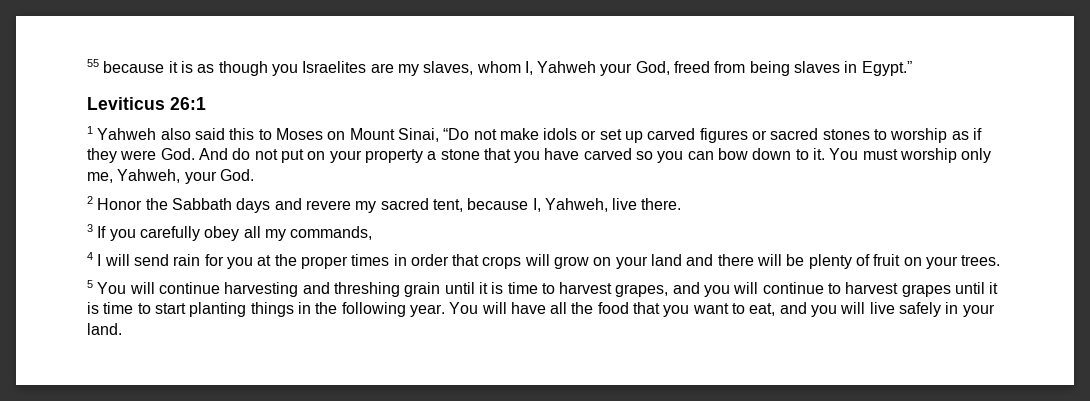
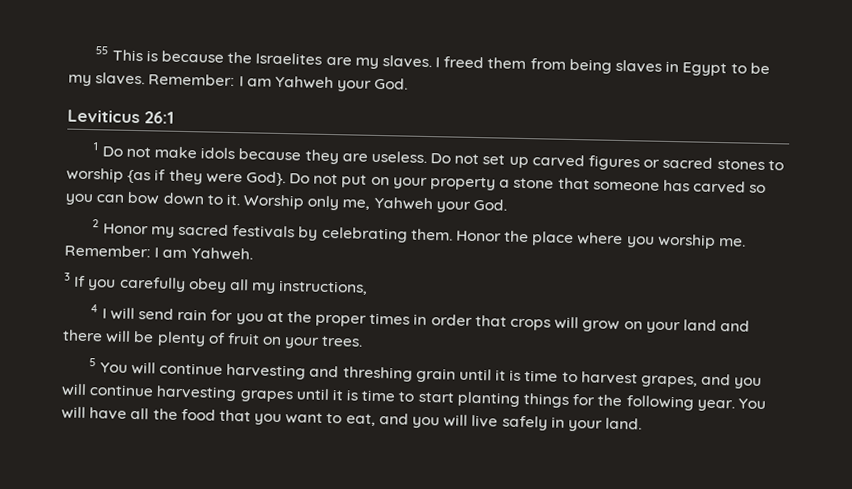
- 55 because it is as though you Israelites are my slaves, whom I, Yahweh your God, freed from being slaves in Egypt.”
+ 55 This is because the Israelites are my slaves. I freed them from being slaves in Egypt to be my slaves. Remember: I am Yahweh your God.
  Leviticus 26:1
- 1 Yahweh also said this to Moses on Mount Sinai, “Do not make idols or set up carved figures or sacred stones to worship as if they were God. And do not put on your property a stone that you have carved so you can bow down to it.
+ 1 Do not make idols because they are useless. Do not set up carved figures or sacred stones to worship {as if they were God}. Do not put on your property a stone that someone has carved so you can bow down to it.
- You must worship only me, Yahweh, your God.
+ Worship only me, Yahweh your God.
- 2 Honor the Sabbath days and revere my sacred tent, because I, Yahweh, live there.
+ 2 Honor my sacred festivals by celebrating them. Honor the place where you worship me. Remember: I am Yahweh.
- 3 If you carefully obey all my commands,
+ 3 If you carefully obey all my instructions,
- 5 You will continue harvesting and threshing grain until it is time to harvest grapes, and you will continue to harvest grapes until it is time to start planting things in the following year.
+ 5 You will continue harvesting and threshing grain until it is time to harvest grapes, and you will continue harvesting grapes until it is time to start planting things for the following year.

